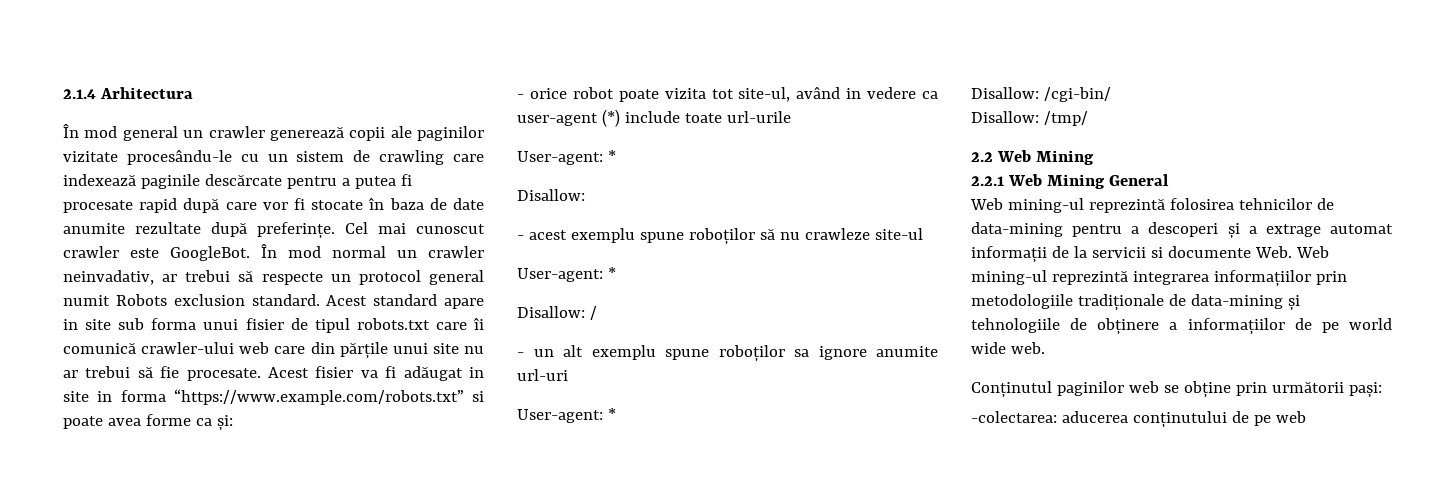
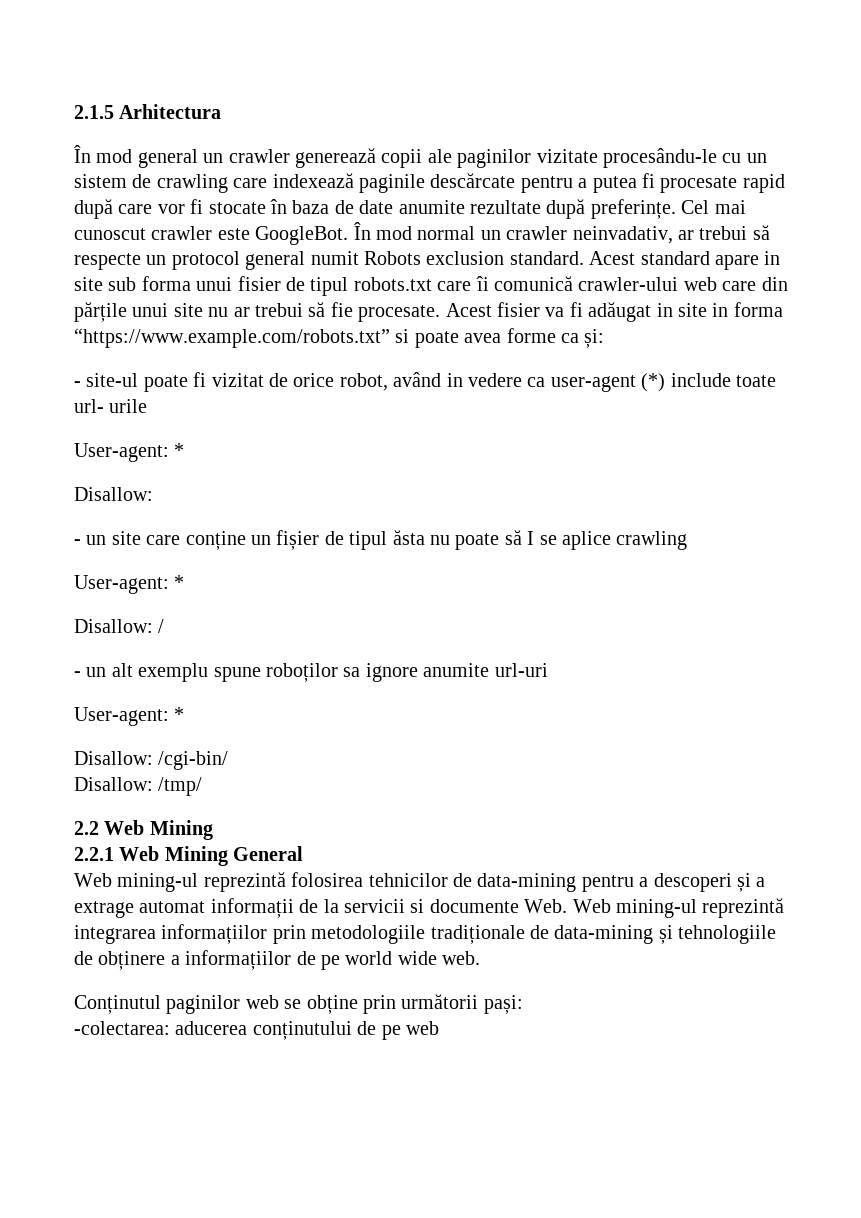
- 2.1.4 Arhitectura
+ 2.1.5 Arhitectura
- - orice robot poate vizita tot site-ul, având in vedere ca user-agent (*) include toate url-urile
+ - site-ul poate fi vizitat de orice robot, având in vedere ca user-agent (*) include toate url- urile
- - acest exemplu spune roboților să nu crawleze site-ul
+ - un site care conține un fișier de tipul ăsta nu poate să I se aplice crawling

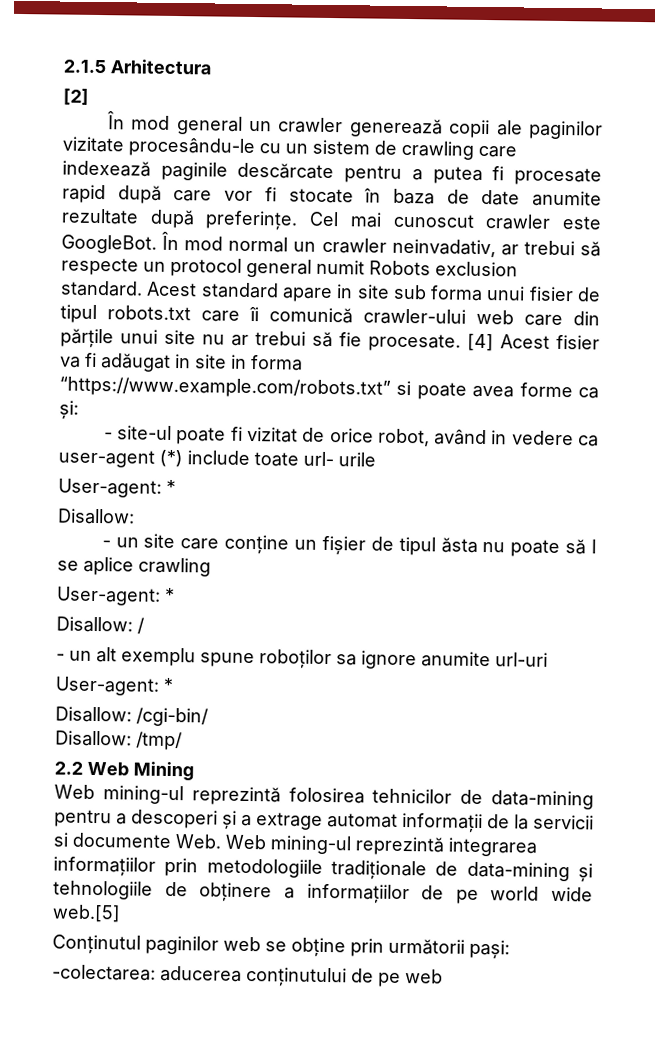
+ [2]
- Acest fisier va fi adăugat in site in forma “https://www.example.com/robots.txt” si poate avea forme ca și:
+ [4] Acest fisier va fi adăugat in site in forma “https://www.example.com/robots.txt” si poate avea forme ca și:
- 2.2.1 Web Mining General
- Web mining-ul reprezintă folosirea tehnicilor de data-mining pentru a descoperi și a extrage automat informații de la servicii si documente Web. Web mining-ul reprezintă integrarea informațiilor prin metodologiile tradiționale de data-mining și tehnologiile de obținere a informațiilor de pe world wide web.
+ Web mining-ul reprezintă folosirea tehnicilor de data-mining pentru a descoperi și a extrage automat informații de la servicii si documente Web. Web mining-ul reprezintă integrarea informațiilor prin metodologiile tradiționale de data-mining și tehnologiile de obținere a informațiilor de pe world wide web.[5]

